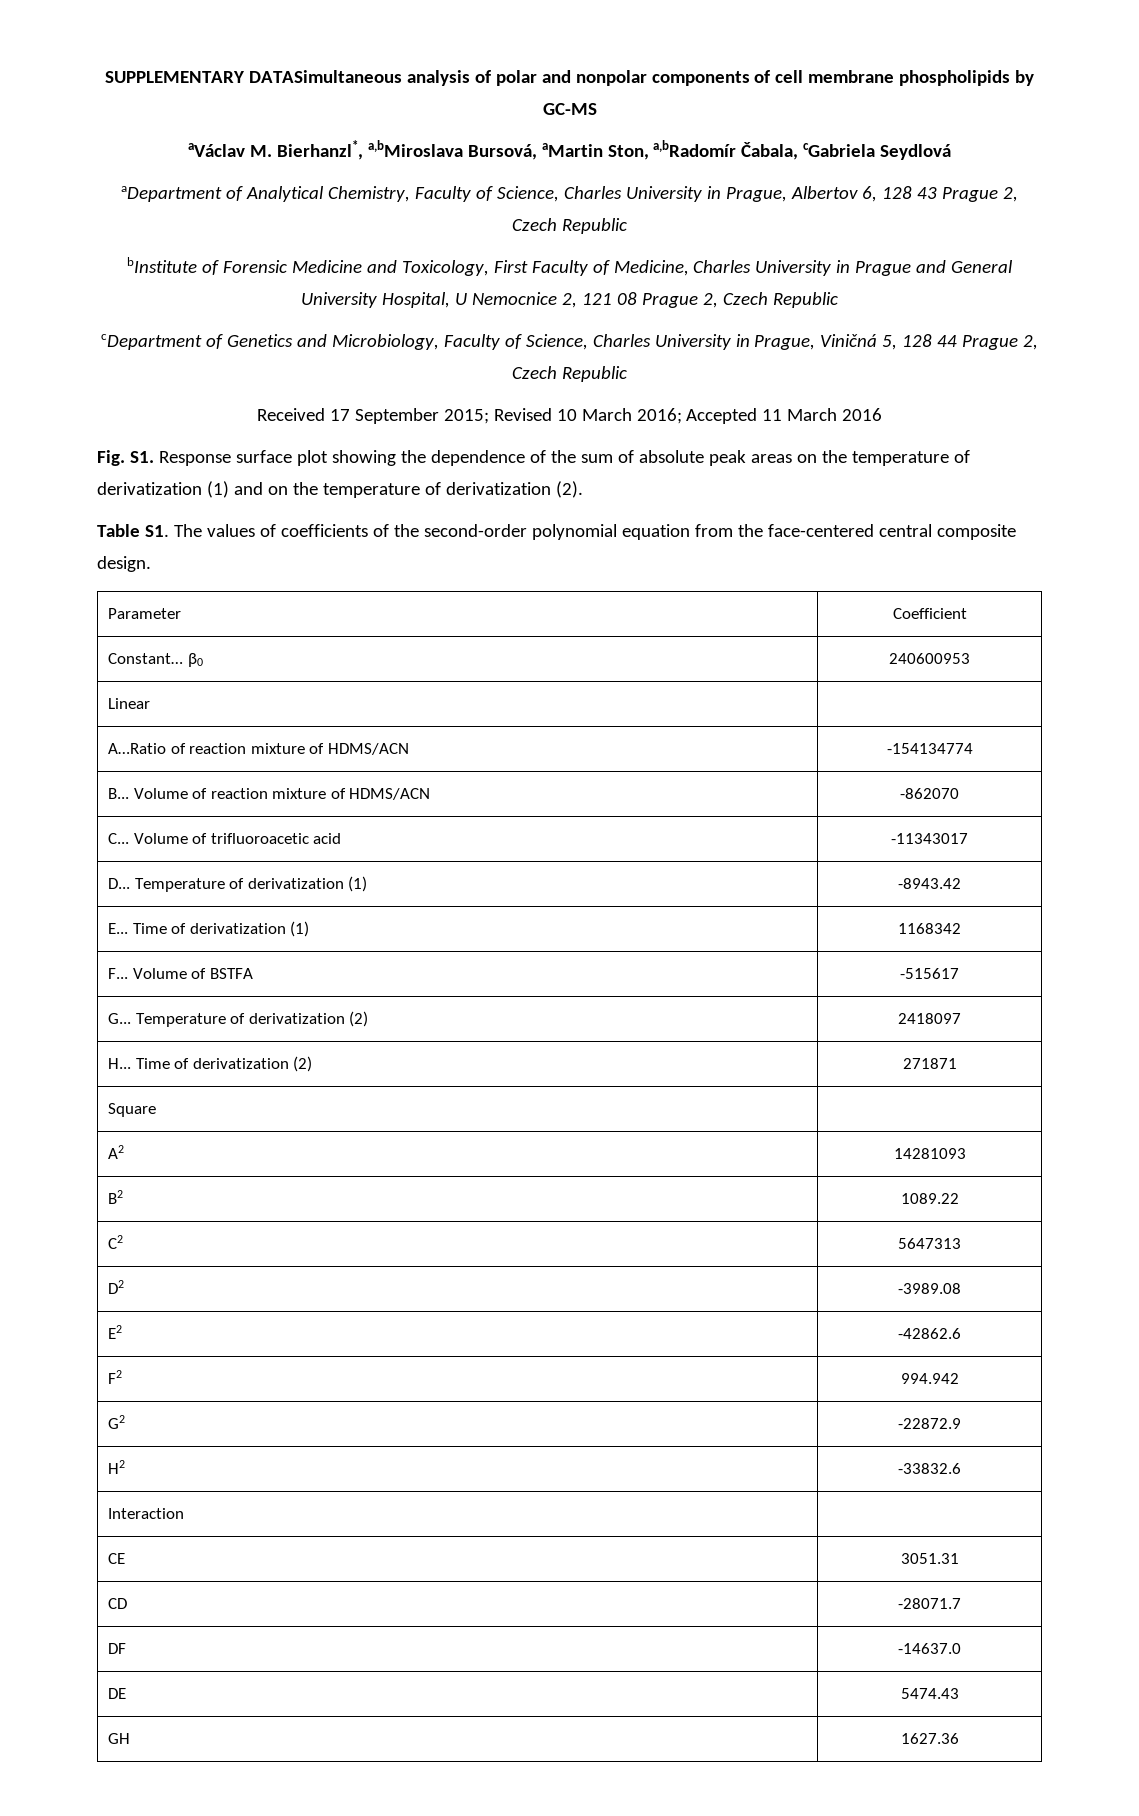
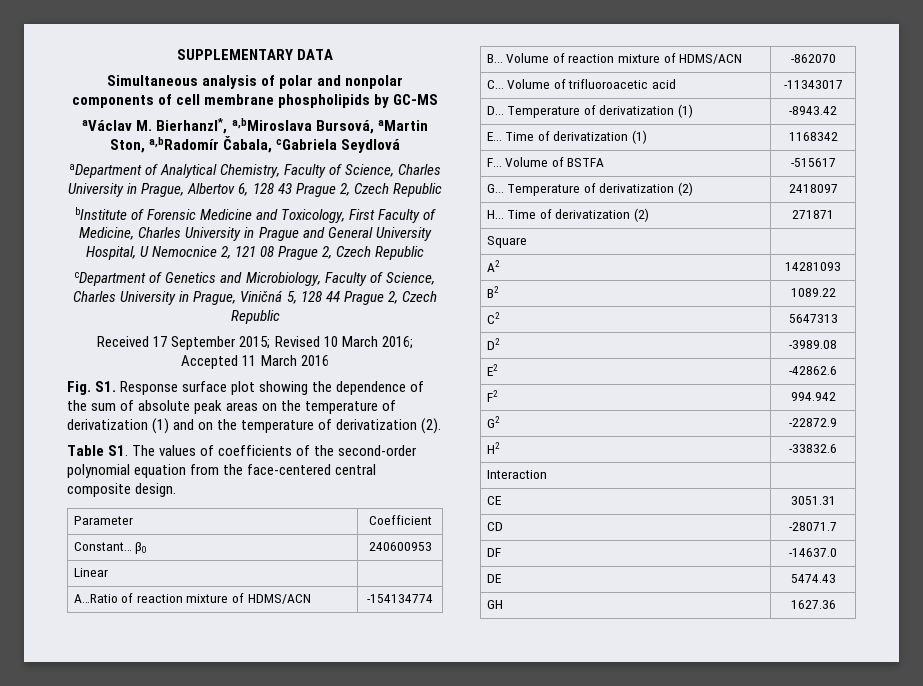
- SUPPLEMENTARY DATASimultaneous analysis of polar and nonpolar components of cell membrane phospholipids by GC-MS
+ SUPPLEMENTARY DATA
+ Simultaneous analysis of polar and nonpolar components of cell membrane phospholipids by GC-MS

